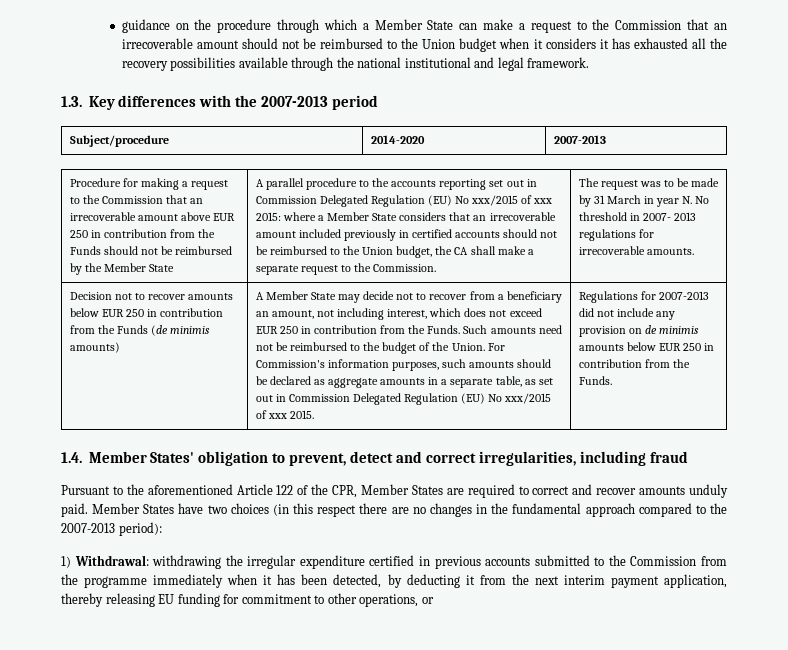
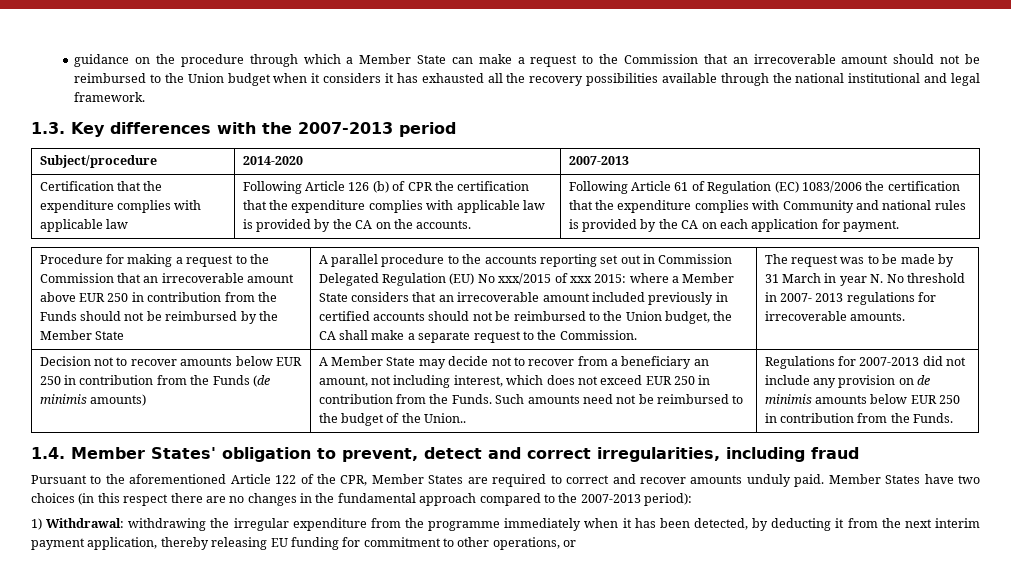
+ Certification that the expenditure complies with applicable law | Following Article 126 (b) of CPR the certification that the expenditure complies with applicable law is provided by the CA on the accounts. | Following Article 61 of Regulation (EC) 1083/2006 the certification that the expenditure complies with Community and national rules is provided by the CA on each application for payment.
- Such amounts need not be reimbursed to the budget of the Union. For Commission's information purposes, such amounts should be declared as aggregate amounts in a separate table, as set out in Commission Delegated Regulation (EU) No xxx/2015 of xxx 2015.
+ Such amounts need not be reimbursed to the budget of the Union..
- 1) Withdrawal: withdrawing the irregular expenditure certified in previous accounts submitted to the Commission from the programme immediately when it has been detected, by deducting it from the next interim payment application, thereby releasing EU funding for commitment to other operations, or
+ 1) Withdrawal: withdrawing the irregular expenditure from the programme immediately when it has been detected, by deducting it from the next interim payment application, thereby releasing EU funding for commitment to other operations, or

